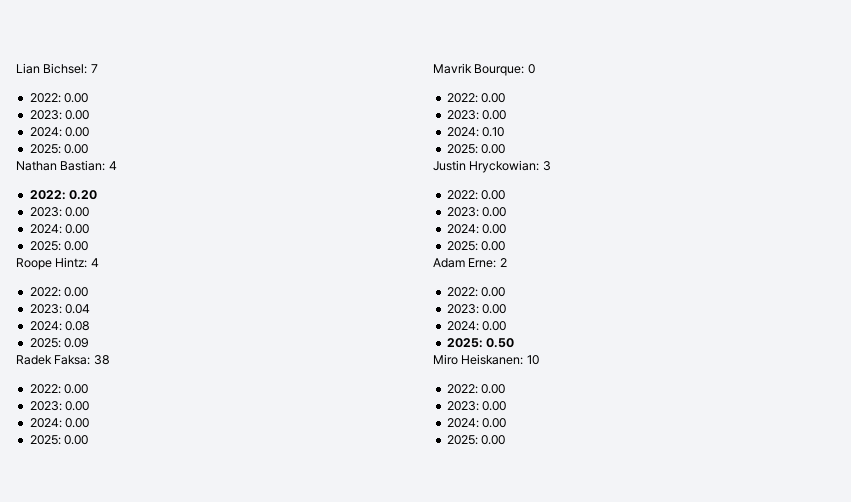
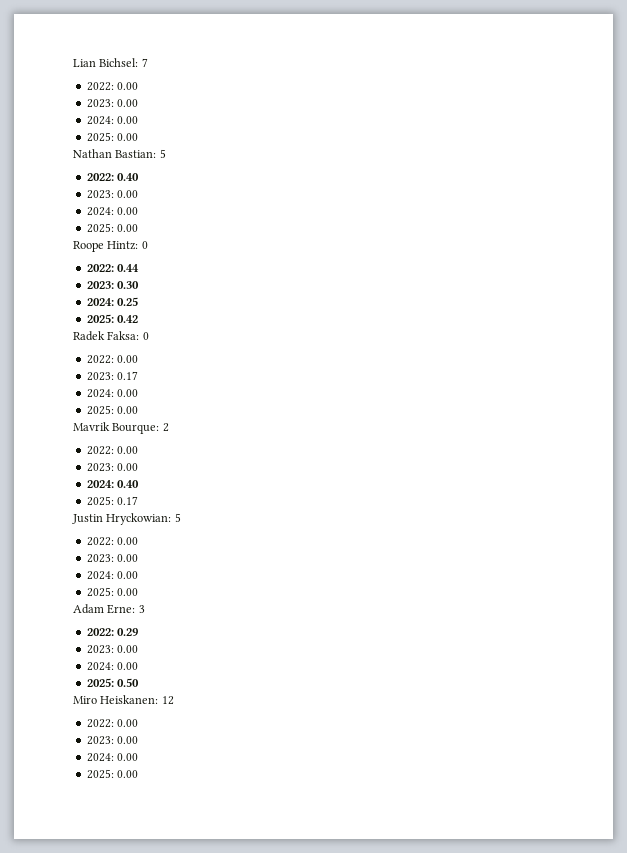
- Nathan Bastian: 4
- 2022: 0.20
+ Nathan Bastian: 5
+ 2022: 0.40
- Roope Hintz: 4
+ Roope Hintz: 0
+ 2022: 0.44
+ 2023: 0.30
+ 2024: 0.25
+ 2025: 0.42
+ Radek Faksa: 0
  2022: 0.00
- 2023: 0.04
- 2024: 0.08
- 2025: 0.09
- Radek Faksa: 38
- 2022: 0.00
- 2023: 0.00
+ 2023: 0.17
- Mavrik Bourque: 0
+ Mavrik Bourque: 2
  2022: 0.00
  2023: 0.00
- 2024: 0.10
- 2025: 0.00
+ 2024: 0.40
+ 2025: 0.17
- Justin Hryckowian: 3
+ Justin Hryckowian: 5
- Adam Erne: 2
- 2022: 0.00
+ Adam Erne: 3
+ 2022: 0.29
- Miro Heiskanen: 10
+ Miro Heiskanen: 12

